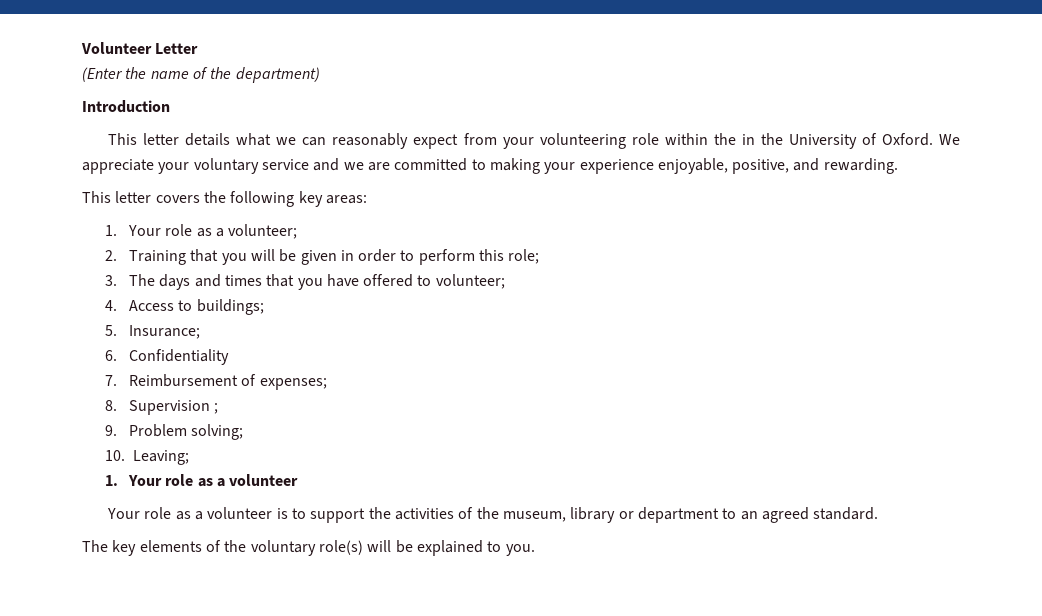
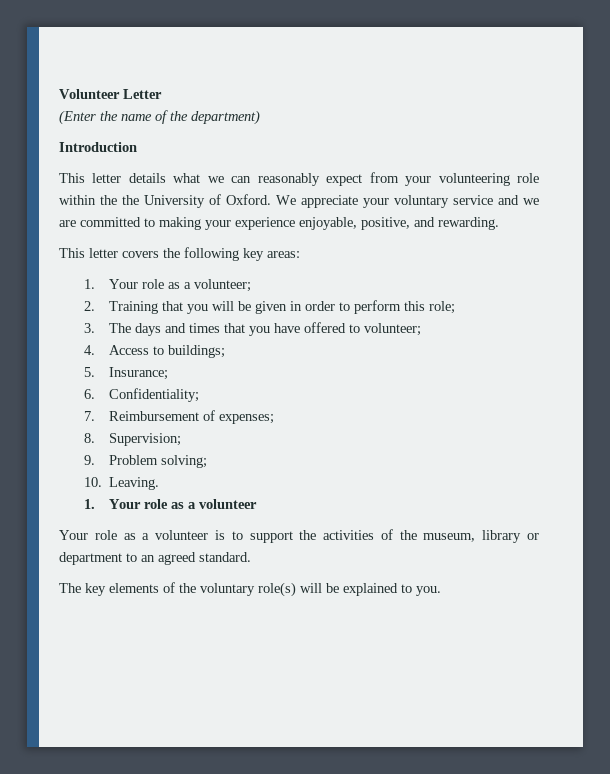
- This letter details what we can reasonably expect from your volunteering role within the in the University of Oxford.
+ This letter details what we can reasonably expect from your volunteering role within the the University of Oxford.
- 6. Confidentiality
+ 6. Confidentiality;
- 8. Supervision ;
+ 8. Supervision;
- 10. Leaving;
+ 10. Leaving.

